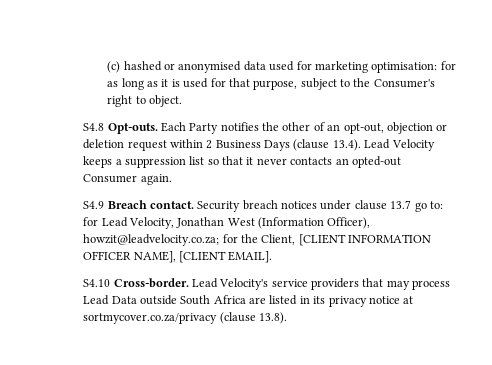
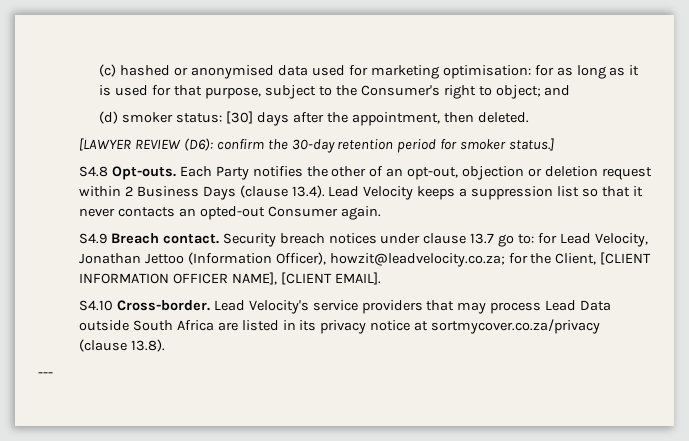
- (c) hashed or anonymised data used for marketing optimisation: for as long as it is used for that purpose, subject to the Consumer's right to object.
+ (c) hashed or anonymised data used for marketing optimisation: for as long as it is used for that purpose, subject to the Consumer's right to object; and
+ (d) smoker status: [30] days after the appointment, then deleted.
+ [LAWYER REVIEW (D6): confirm the 30-day retention period for smoker status.]
- Security breach notices under clause 13.7 go to: for Lead Velocity, Jonathan West (Information Officer), howzit@leadvelocity.co.za; for the Client, [CLIENT INFORMATION OFFICER NAME], [CLIENT EMAIL].
+ Security breach notices under clause 13.7 go to: for Lead Velocity, Jonathan Jettoo (Information Officer), howzit@leadvelocity.co.za; for the Client, [CLIENT INFORMATION OFFICER NAME], [CLIENT EMAIL].
+ ---

